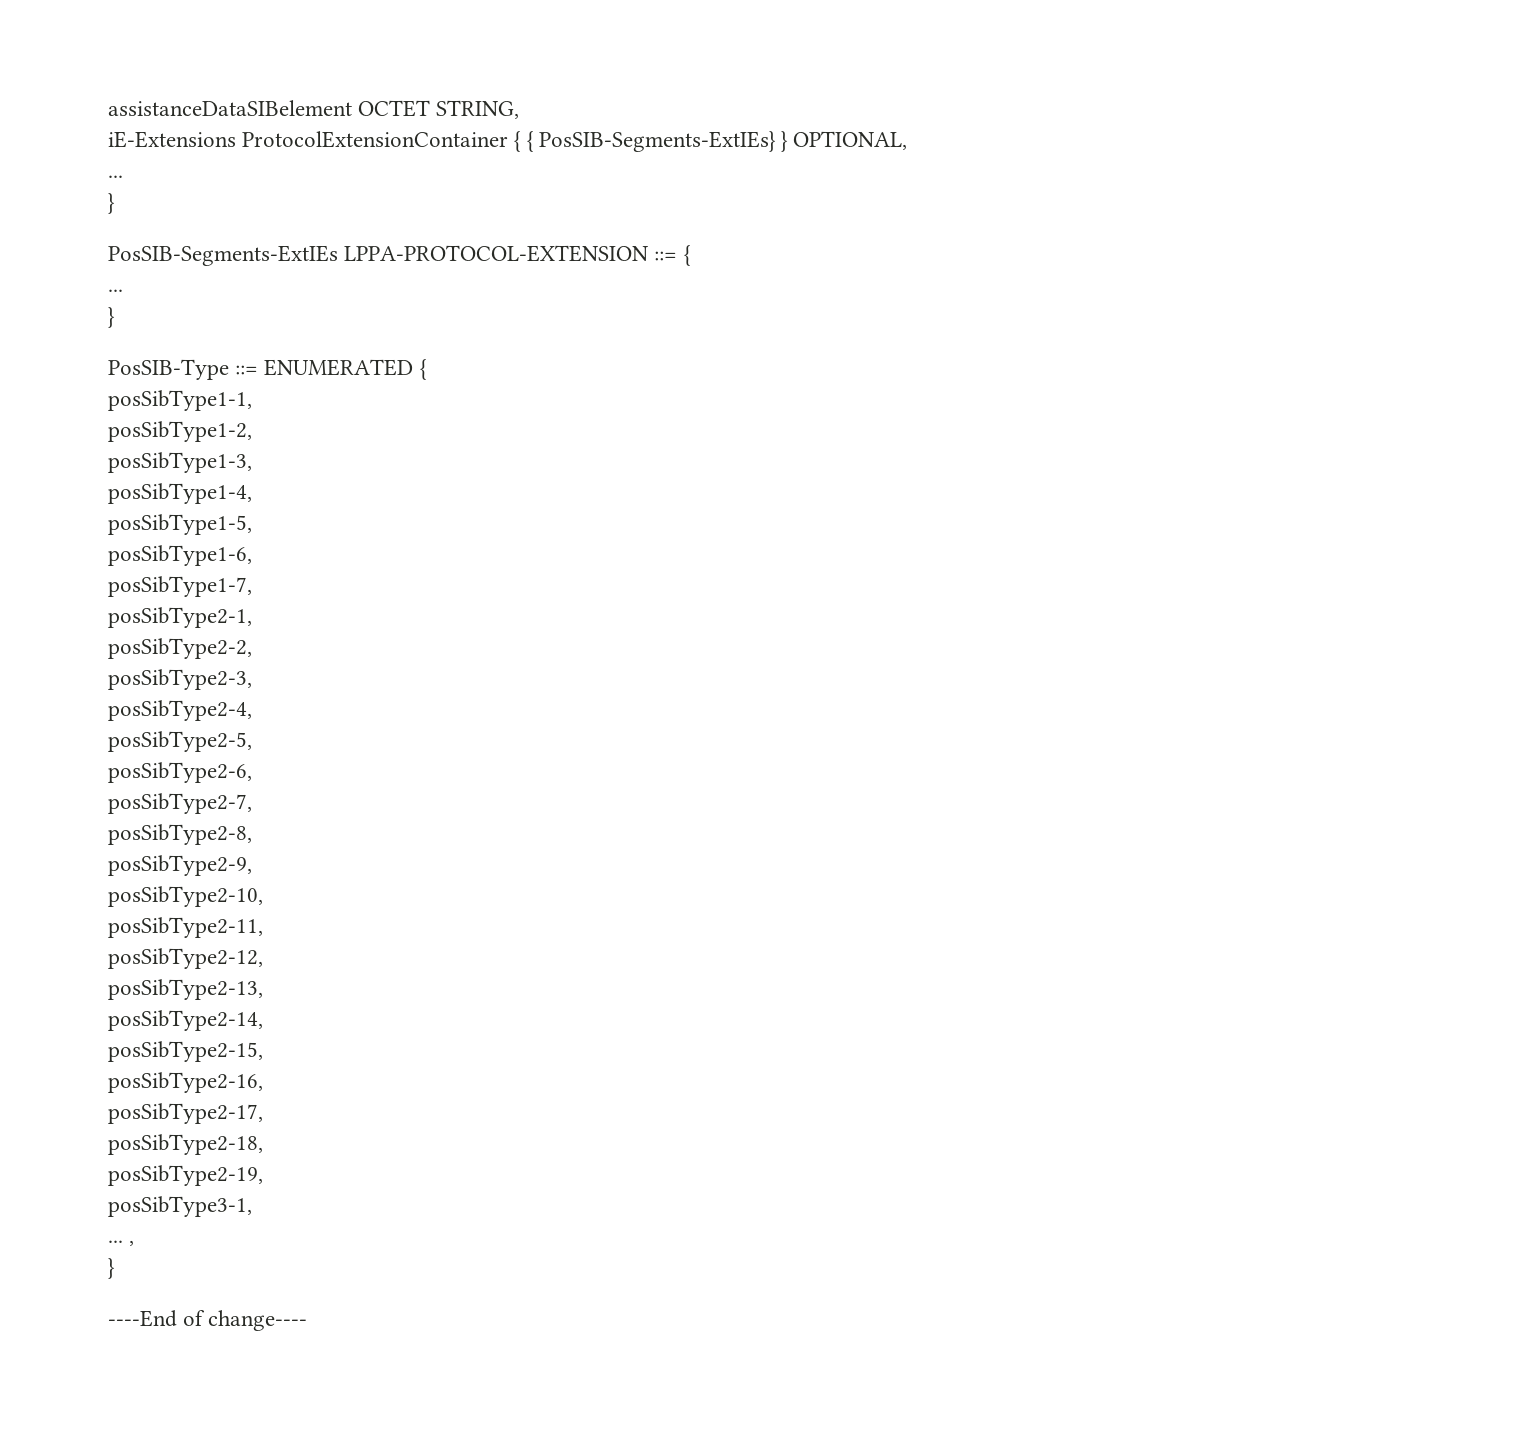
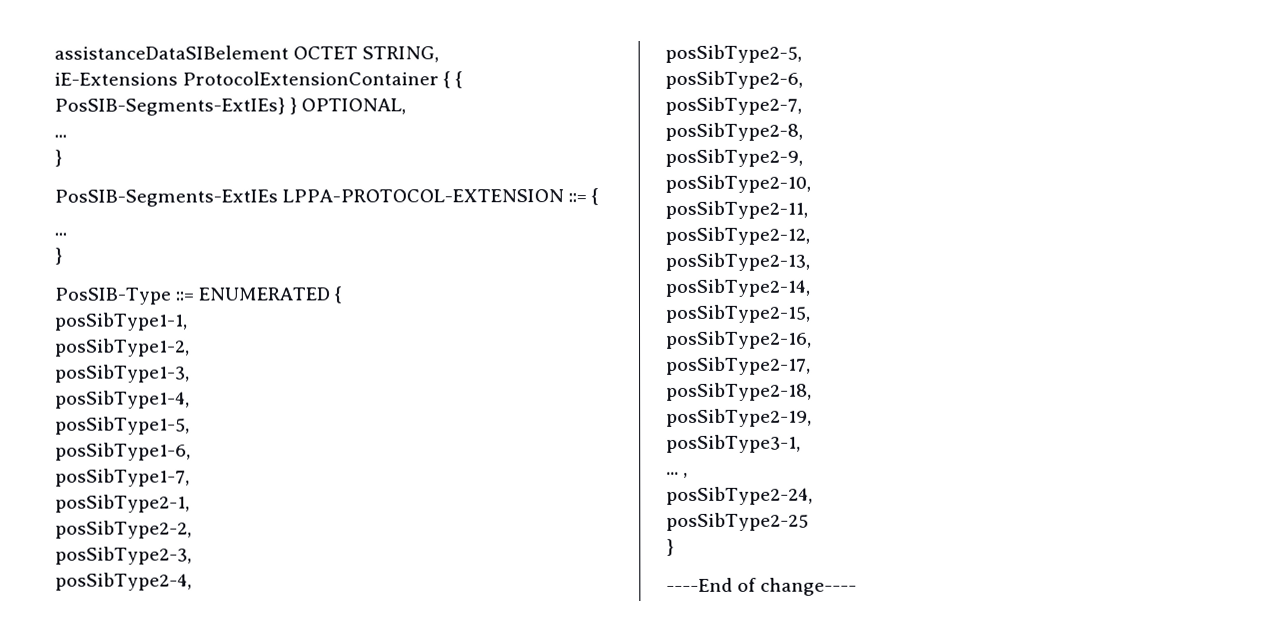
+ posSibType2-24,
+ posSibType2-25

